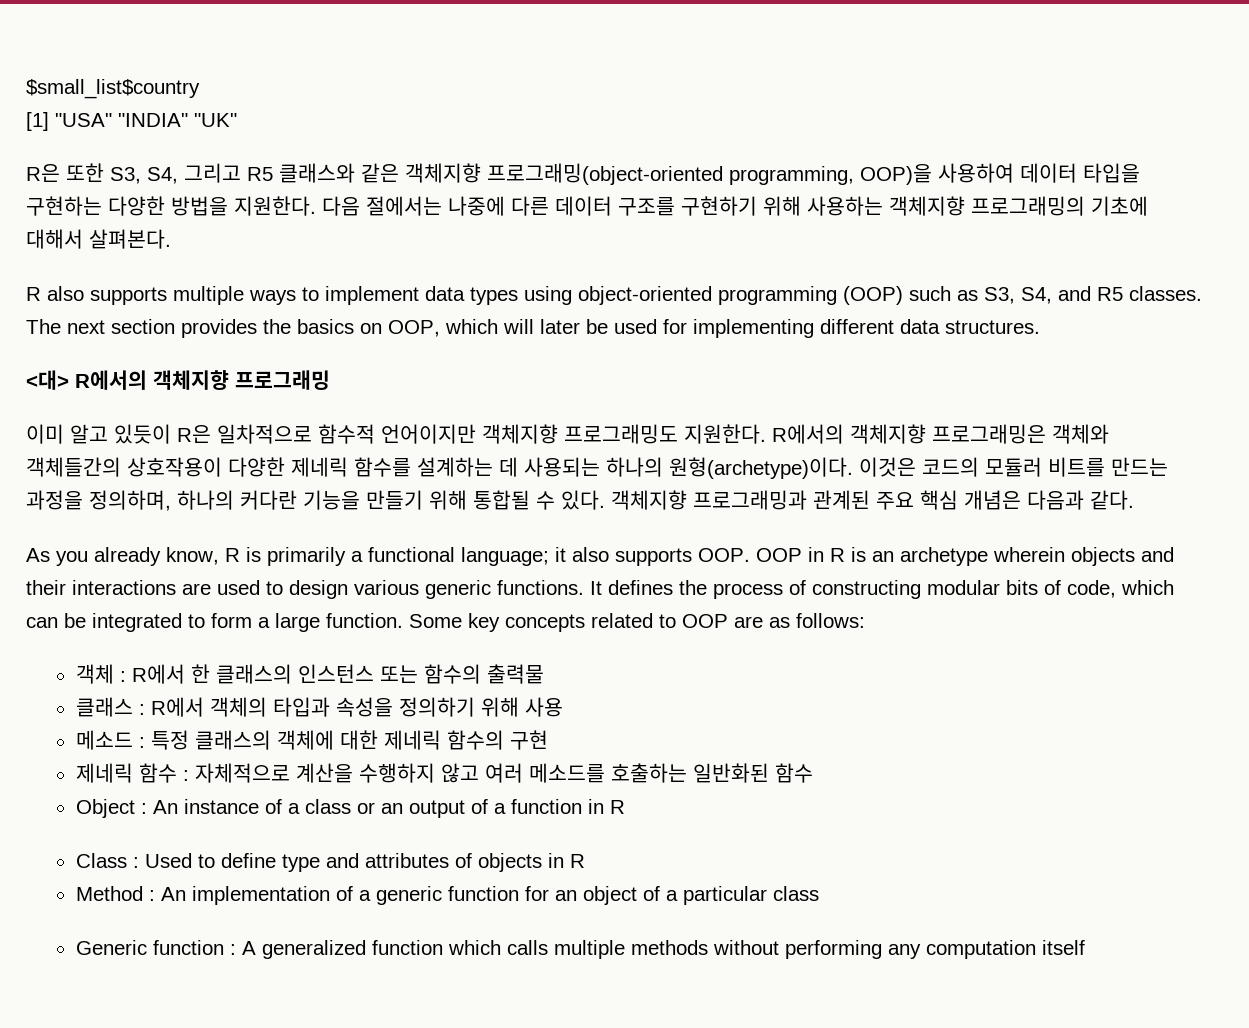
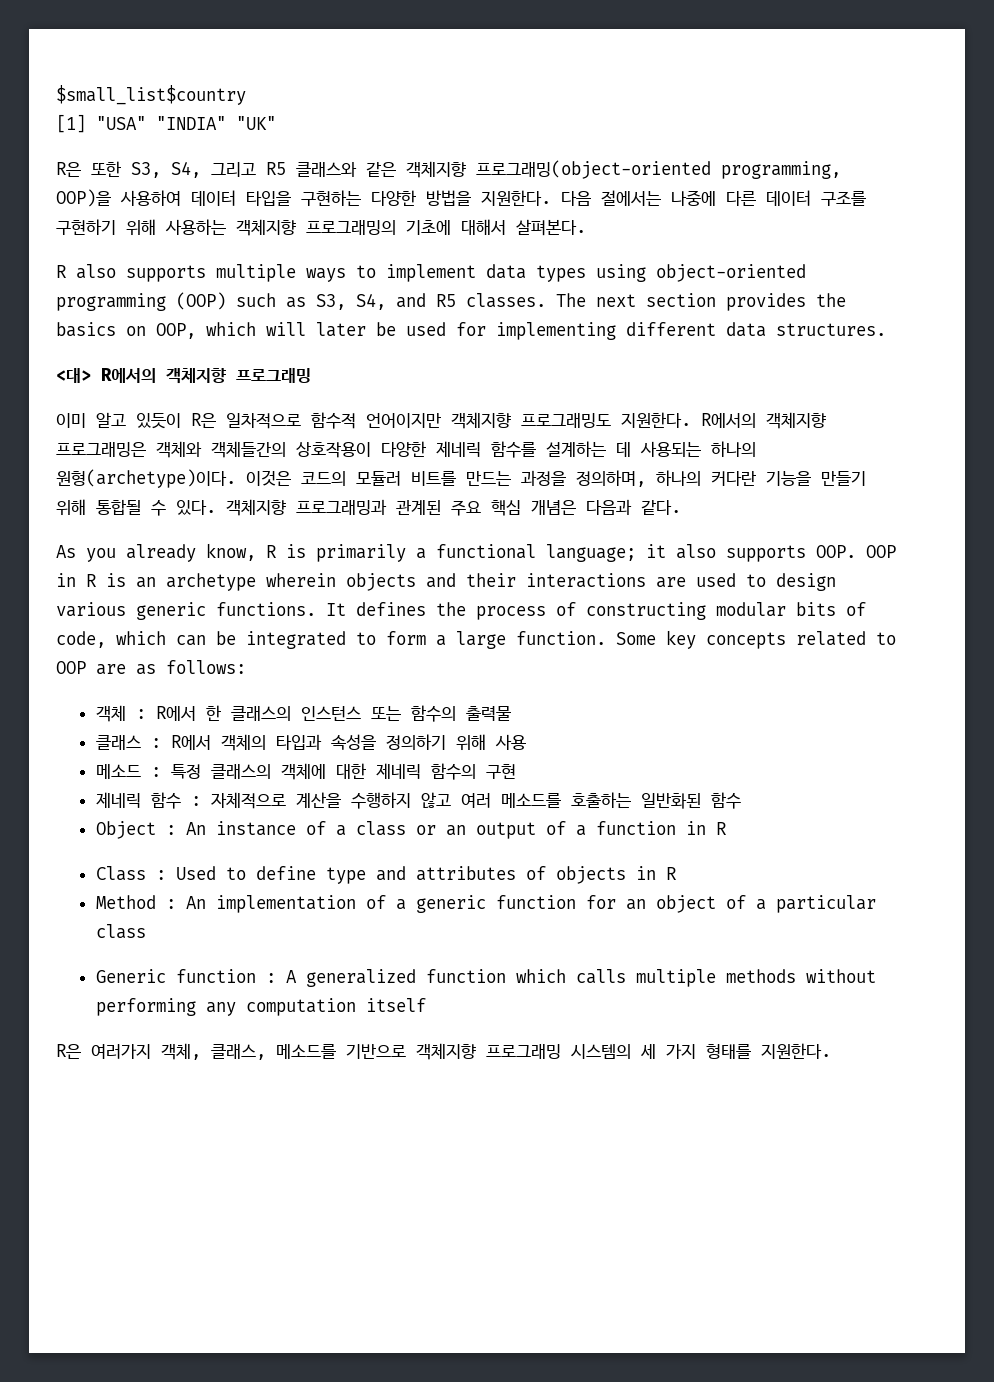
+ R은 여러가지 객체, 클래스, 메소드를 기반으로 객체지향 프로그래밍 시스템의 세 가지 형태를 지원한다.

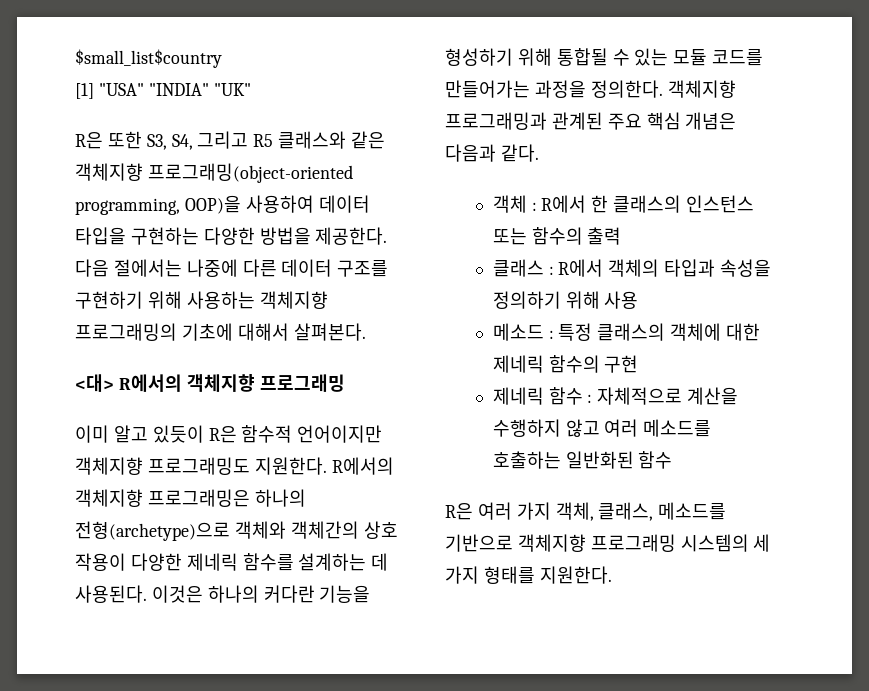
- R은 또한 S3, S4, 그리고 R5 클래스와 같은 객체지향 프로그래밍(object-oriented programming, OOP)을 사용하여 데이터 타입을 구현하는 다양한 방법을 지원한다.
+ R은 또한 S3, S4, 그리고 R5 클래스와 같은 객체지향 프로그래밍(object-oriented programming, OOP)을 사용하여 데이터 타입을 구현하는 다양한 방법을 제공한다.
- R also supports multiple ways to implement data types using object-oriented programming (OOP) such as S3, S4, and R5 classes. The next section provides the basics on OOP, which will later be used for implementing different data structures.
- 이미 알고 있듯이 R은 일차적으로 함수적 언어이지만 객체지향 프로그래밍도 지원한다.
+ 이미 알고 있듯이 R은 함수적 언어이지만 객체지향 프로그래밍도 지원한다.
- R에서의 객체지향 프로그래밍은 객체와 객체들간의 상호작용이 다양한 제네릭 함수를 설계하는 데 사용되는 하나의 원형(archetype)이다. 이것은 코드의 모듈러 비트를 만드는 과정을 정의하며, 하나의 커다란 기능을 만들기 위해 통합될 수 있다.
+ R에서의 객체지향 프로그래밍은 하나의 전형(archetype)으로 객체와 객체간의 상호 작용이 다양한 제네릭 함수를 설계하는 데 사용된다. 이것은 하나의 커다란 기능을 형성하기 위해 통합될 수 있는 모듈 코드를 만들어가는 과정을 정의한다.
- As you already know, R is primarily a functional language; it also supports OOP. OOP in R is an archetype wherein objects and their interactions are used to design various generic functions. It defines the process of constructing modular bits of code, which can be integrated to form a large function. Some key concepts related to OOP are as follows:
- 객체 : R에서 한 클래스의 인스턴스 또는 함수의 출력물
+ 객체 : R에서 한 클래스의 인스턴스 또는 함수의 출력
- Object : An instance of a class or an output of a function in R
- Class : Used to define type and attributes of objects in R
- Method : An implementation of a generic function for an object of a particular class
- Generic function : A generalized function which calls multiple methods without performing any computation itself
- R은 여러가지 객체, 클래스, 메소드를 기반으로 객체지향 프로그래밍 시스템의 세 가지 형태를 지원한다.
+ R은 여러 가지 객체, 클래스, 메소드를 기반으로 객체지향 프로그래밍 시스템의 세 가지 형태를 지원한다.

